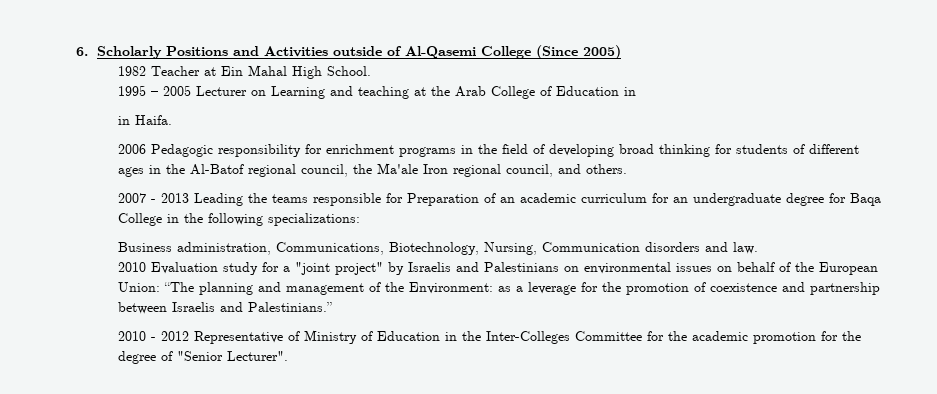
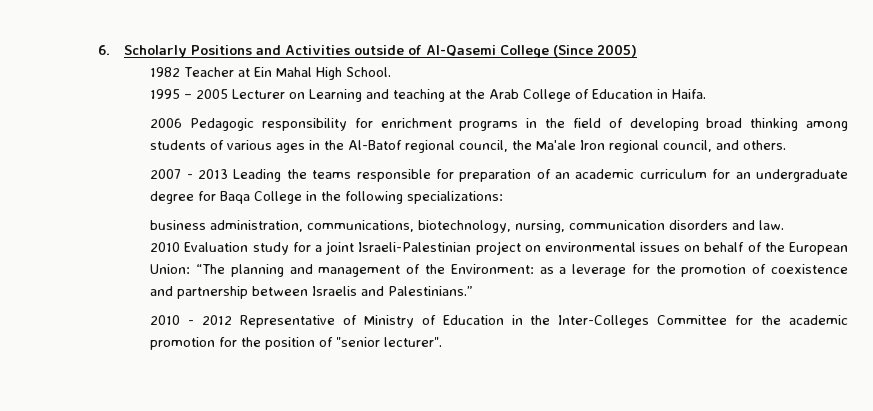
- 1995 – 2005 Lecturer on Learning and teaching at the Arab College of Education in
- in Haifa.
+ 1995 – 2005 Lecturer on Learning and teaching at the Arab College of Education in Haifa.
- 2006 Pedagogic responsibility for enrichment programs in the field of developing broad thinking for students of different ages in the Al-Batof regional council, the Ma'ale Iron regional council, and others.
+ 2006 Pedagogic responsibility for enrichment programs in the field of developing broad thinking among students of various ages in the Al-Batof regional council, the Ma'ale Iron regional council, and others.
- 2007 - 2013 Leading the teams responsible for Preparation of an academic curriculum for an undergraduate degree for Baqa College in the following specializations:
+ 2007 - 2013 Leading the teams responsible for preparation of an academic curriculum for an undergraduate degree for Baqa College in the following specializations:
- Business administration, Communications, Biotechnology, Nursing, Communication disorders and law.
+ business administration, communications, biotechnology, nursing, communication disorders and law.
- 2010 Evaluation study for a "joint project" by Israelis and Palestinians on environmental issues on behalf of the European Union: “The planning and management of the Environment: as a leverage for the promotion of coexistence and partnership between Israelis and Palestinians.”
+ 2010 Evaluation study for a joint Israeli-Palestinian project on environmental issues on behalf of the European Union: “The planning and management of the Environment: as a leverage for the promotion of coexistence and partnership between Israelis and Palestinians.”
- 2010 - 2012 Representative of Ministry of Education in the Inter-Colleges Committee for the academic promotion for the degree of "Senior Lecturer".
+ 2010 - 2012 Representative of Ministry of Education in the Inter-Colleges Committee for the academic promotion for the position of "senior lecturer".

